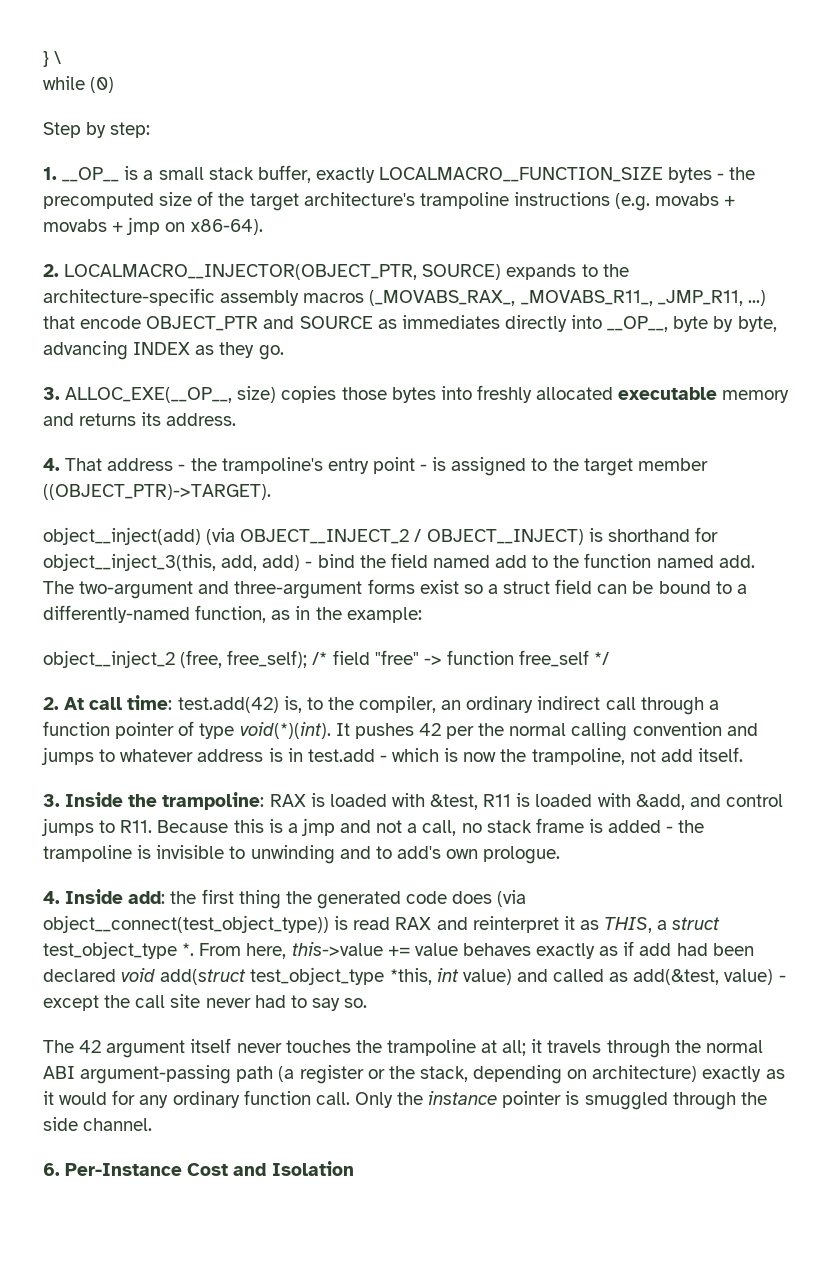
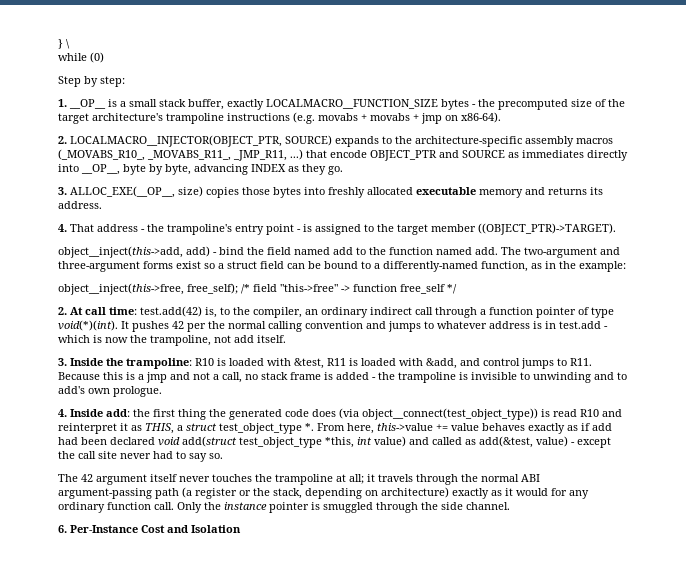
- 2. LOCALMACRO__INJECTOR(OBJECT_PTR, SOURCE) expands to the architecture-specific assembly macros (_MOVABS_RAX_, _MOVABS_R11_, _JMP_R11, ...) that encode OBJECT_PTR and SOURCE as immediates directly into __OP__, byte by byte, advancing INDEX as they go.
+ 2. LOCALMACRO__INJECTOR(OBJECT_PTR, SOURCE) expands to the architecture-specific assembly macros (_MOVABS_R10_, _MOVABS_R11_, _JMP_R11, ...) that encode OBJECT_PTR and SOURCE as immediates directly into __OP__, byte by byte, advancing INDEX as they go.
- object__inject(add) (via OBJECT__INJECT_2 / OBJECT__INJECT) is shorthand for object__inject_3(this, add, add) - bind the field named add to the function named add.
+ object__inject(this->add, add) - bind the field named add to the function named add.
- object__inject_2 (free, free_self); /* field "free" -> function free_self */
+ object__inject(this->free, free_self); /* field "this->free" -> function free_self */
- 3. Inside the trampoline: RAX is loaded with &test, R11 is loaded with &add, and control jumps to R11. Because this is a jmp and not a call, no stack frame is added - the trampoline is invisible to unwinding and to add's own prologue.
+ 3. Inside the trampoline: R10 is loaded with &test, R11 is loaded with &add, and control jumps to R11. Because this is a jmp and not a call, no stack frame is added - the trampoline is invisible to unwinding and to add's own prologue.
- 4. Inside add: the first thing the generated code does (via object__connect(test_object_type)) is read RAX and reinterpret it as THIS, a struct test_object_type *.
+ 4. Inside add: the first thing the generated code does (via object__connect(test_object_type)) is read R10 and reinterpret it as THIS, a struct test_object_type *.

